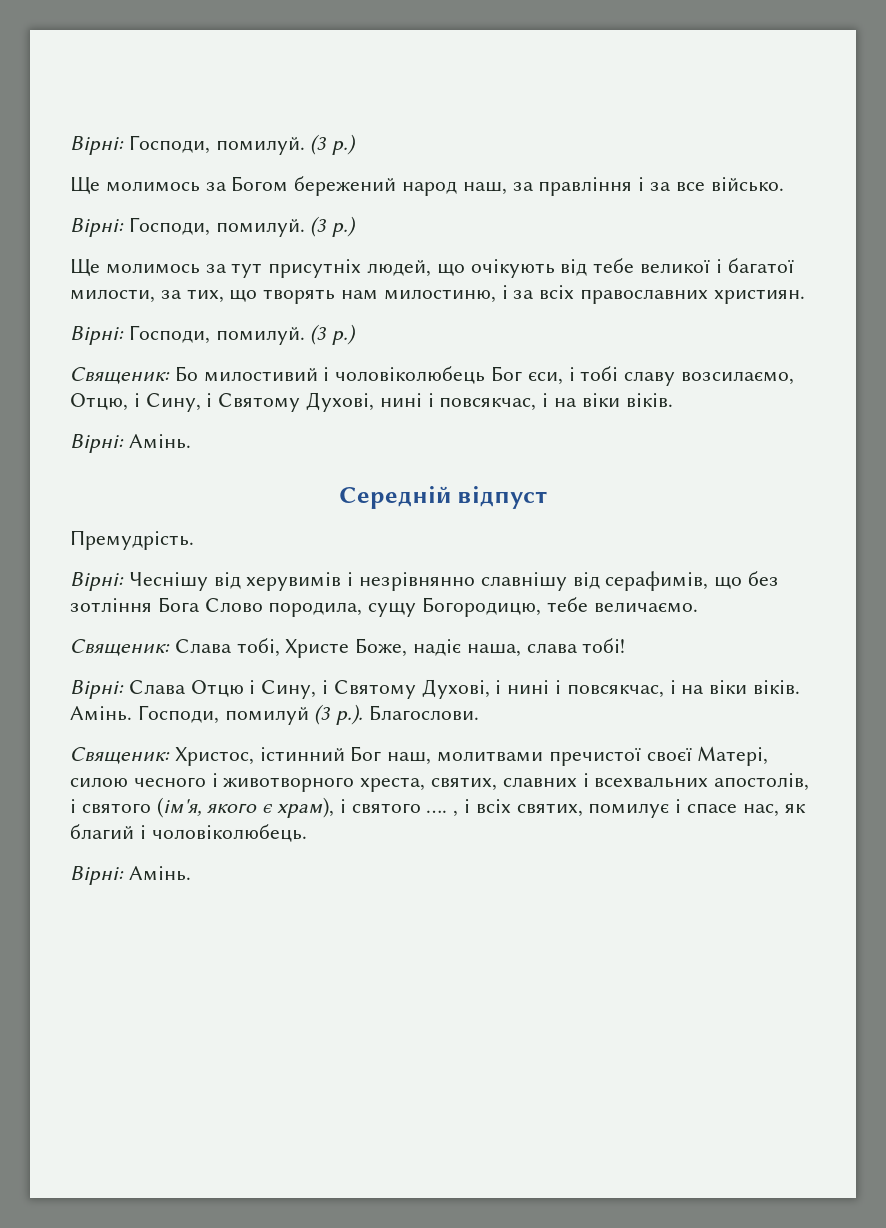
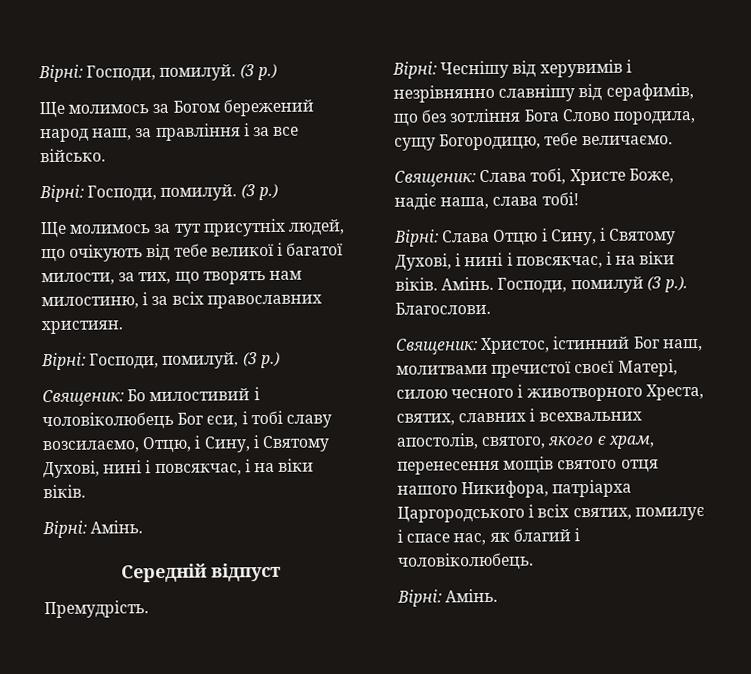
- Священик: Христос, істинний Бог наш, молитвами пречистої своєї Матері, силою чесного і животворного хреста, святих, славних і всехвальних апостолів, і святого (ім'я, якого є храм), і святого …. , і всіх святих, помилує і спасе нас, як благий і чоловіколюбець.
+ Священик: Христос, істинний Бог наш, молитвами пречистої своєї Матері, силою чесного і животворного Хреста, святих, славних і всехвальних апостолів, святого, якого є храм, перенесення мощів святого отця нашого Никифора, патріарха Царгородського і всіх святих, помилує і спасе нас, як благий і чоловіколюбець.

